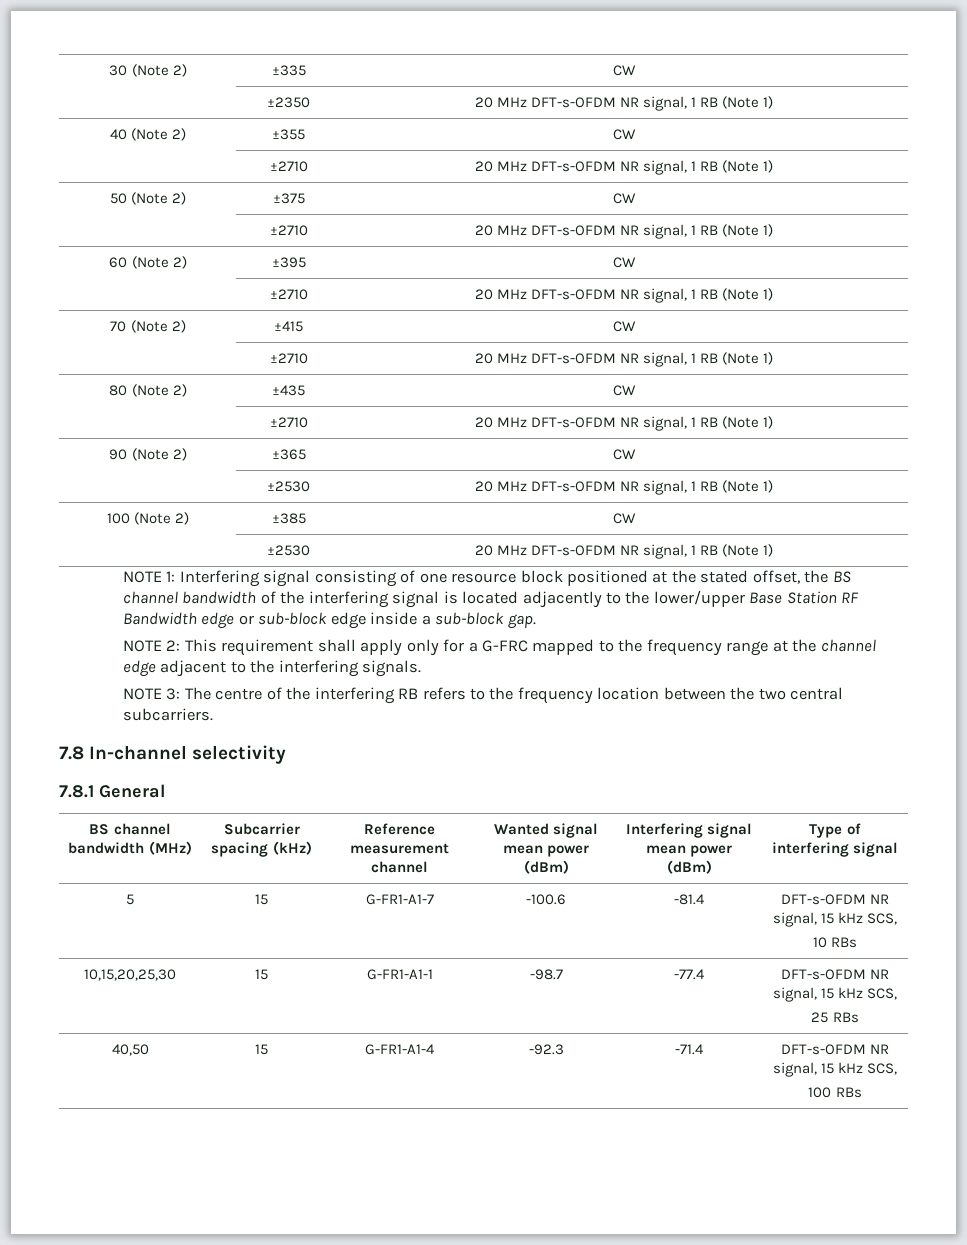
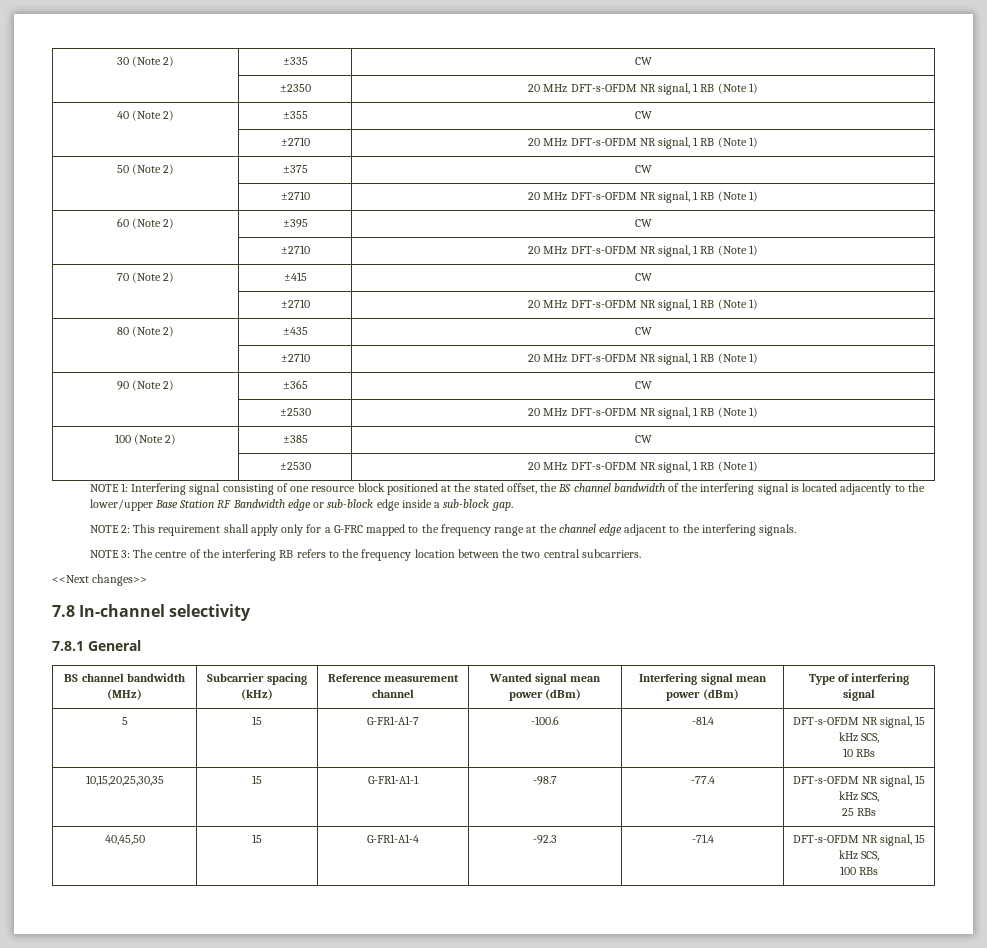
+ <<Next changes>>
- 10,15,20,25,30 | 15 | G-FR1-A1-1 | -98.7 | -77.4 | DFT-s-OFDM NR signal, 15 kHz SCS,
+ 10,15,20,25,30,35 | 15 | G-FR1-A1-1 | -98.7 | -77.4 | DFT-s-OFDM NR signal, 15 kHz SCS,
- 40,50 | 15 | G-FR1-A1-4 | -92.3 | -71.4 | DFT-s-OFDM NR signal, 15 kHz SCS,
+ 40,45,50 | 15 | G-FR1-A1-4 | -92.3 | -71.4 | DFT-s-OFDM NR signal, 15 kHz SCS,

